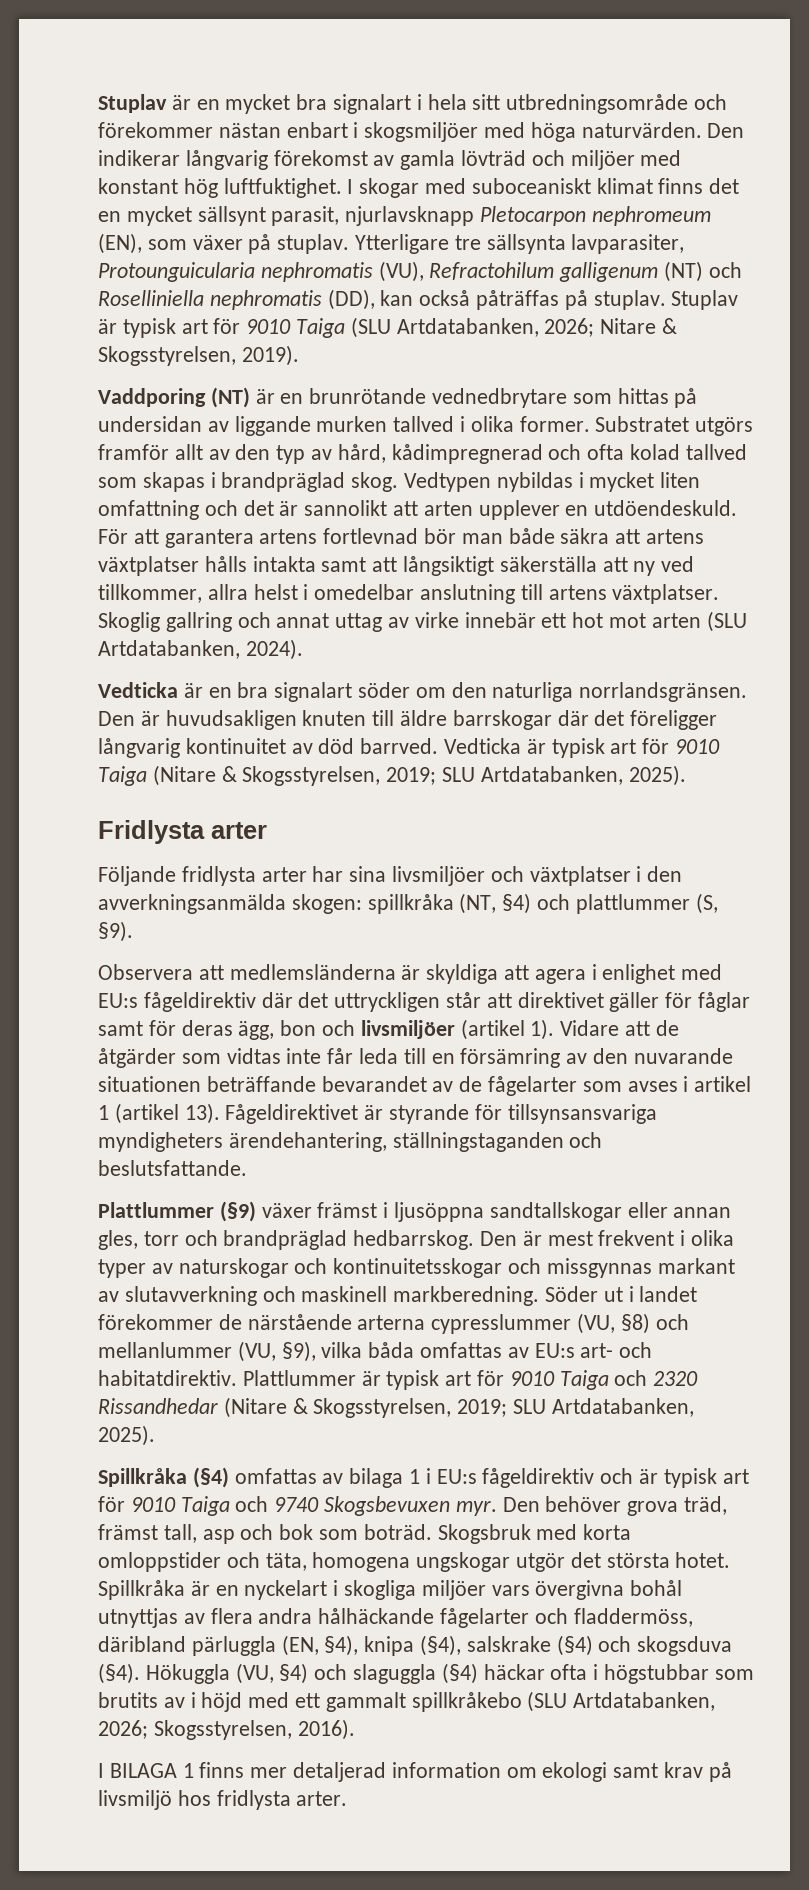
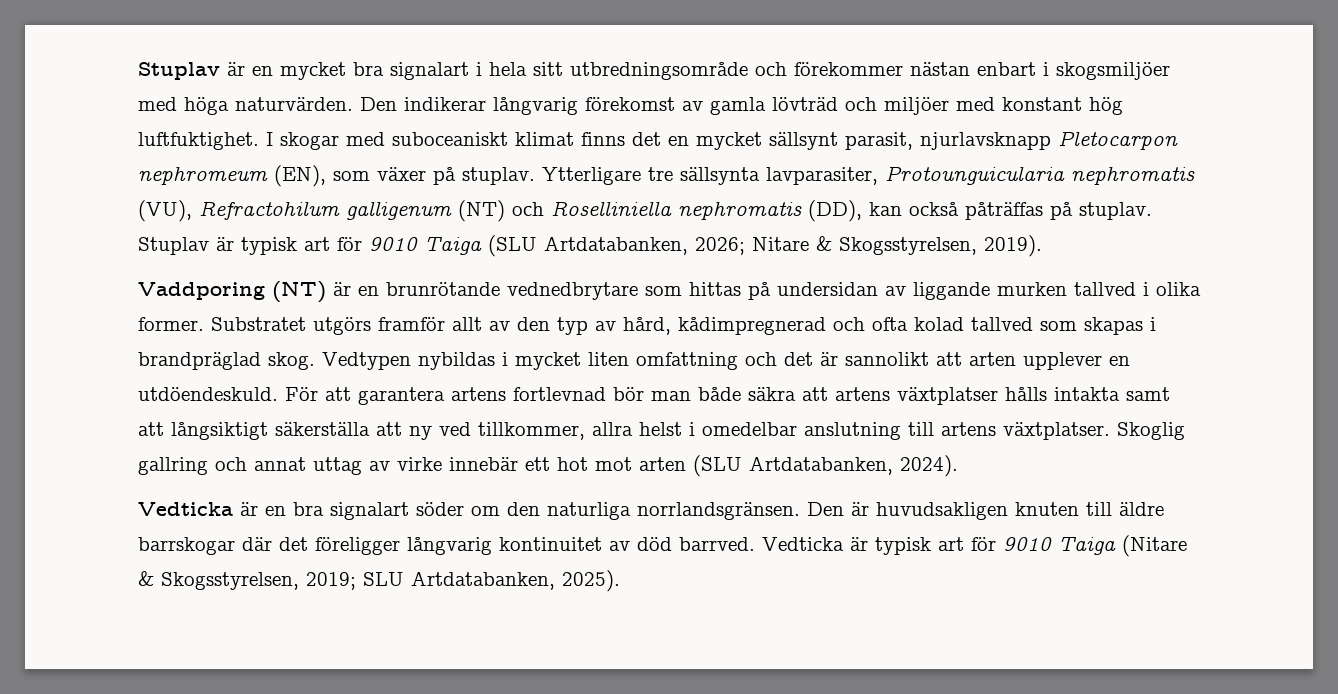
- Fridlysta arter
- Följande fridlysta arter har sina livsmiljöer och växtplatser i den avverkningsanmälda skogen: spillkråka (NT, §4) och plattlummer (S, §9).
- Observera att medlemsländerna är skyldiga att agera i enlighet med EU:s fågeldirektiv där det uttryckligen står att direktivet gäller för fåglar samt för deras ägg, bon och livsmiljöer (artikel 1). Vidare att de åtgärder som vidtas inte får leda till en försämring av den nuvarande situationen beträffande bevarandet av de fågelarter som avses i artikel 1 (artikel 13). Fågeldirektivet är styrande för tillsynsansvariga myndigheters ärendehantering, ställningstaganden och beslutsfattande.
- Plattlummer (§9) växer främst i ljusöppna sandtallskogar eller annan gles, torr och brandpräglad hedbarrskog. Den är mest frekvent i olika typer av naturskogar och kontinuitetsskogar och missgynnas markant av slutavverkning och maskinell markberedning. Söder ut i landet förekommer de närstående arterna cypresslummer (VU, §8) och mellanlummer (VU, §9), vilka båda omfattas av EU:s art- och habitatdirektiv. Plattlummer är typisk art för 9010 Taiga och 2320 Rissandhedar (Nitare & Skogsstyrelsen, 2019; SLU Artdatabanken, 2025).
- Spillkråka (§4) omfattas av bilaga 1 i EU:s fågeldirektiv och är typisk art för 9010 Taiga och 9740 Skogsbevuxen myr. Den behöver grova träd, främst tall, asp och bok som boträd. Skogsbruk med korta omloppstider och täta, homogena ungskogar utgör det största hotet. Spillkråka är en nyckelart i skogliga miljöer vars övergivna bohål utnyttjas av flera andra hålhäckande fågelarter och fladdermöss, däribland pärluggla (EN, §4), knipa (§4), salskrake (§4) och skogsduva (§4). Hökuggla (VU, §4) och slaguggla (§4) häckar ofta i högstubbar som brutits av i höjd med ett gammalt spillkråkebo (SLU Artdatabanken, 2026; Skogsstyrelsen, 2016).
- I BILAGA 1 finns mer detaljerad information om ekologi samt krav på livsmiljö hos fridlysta arter.

